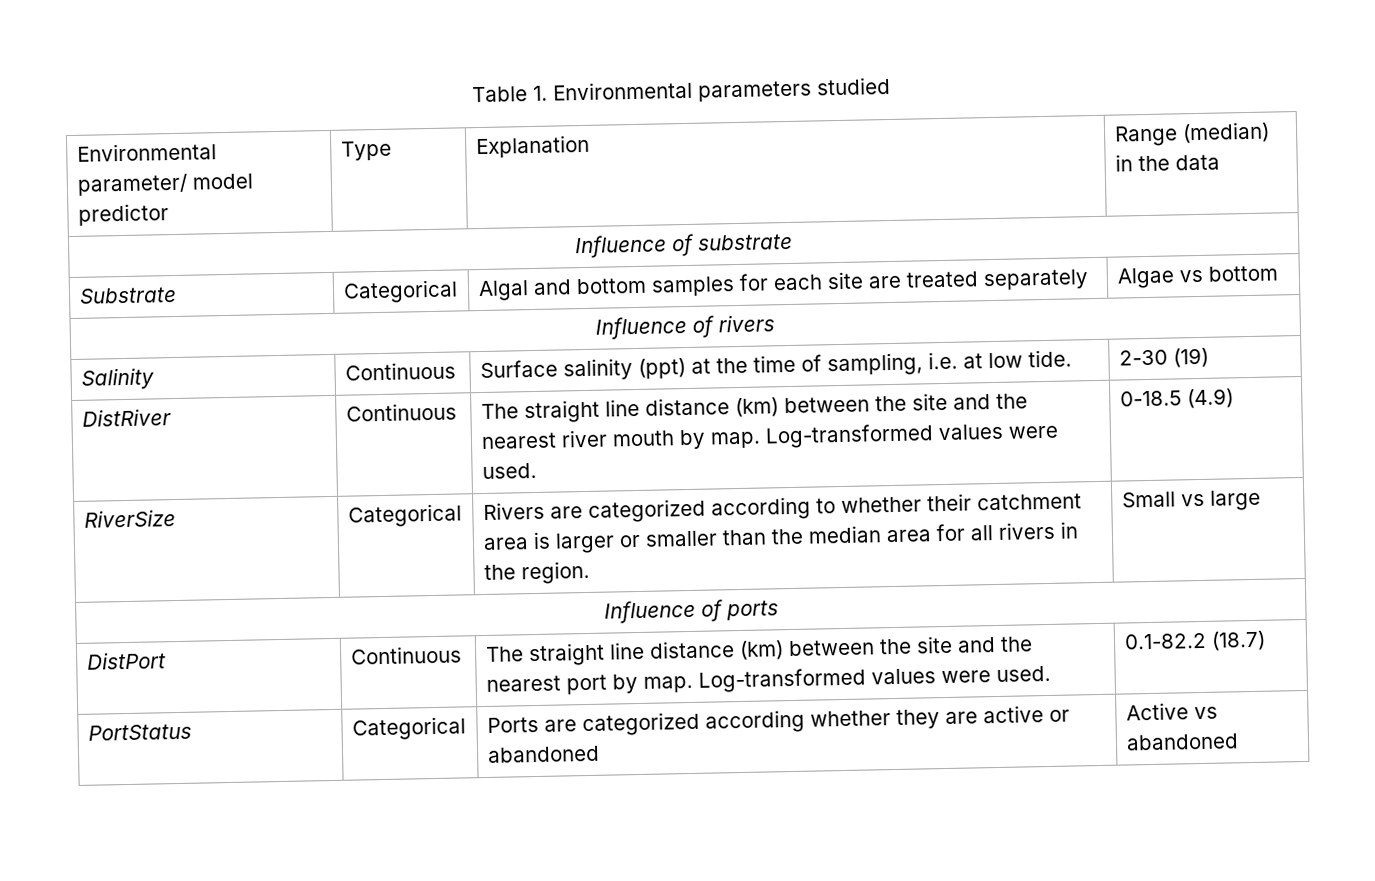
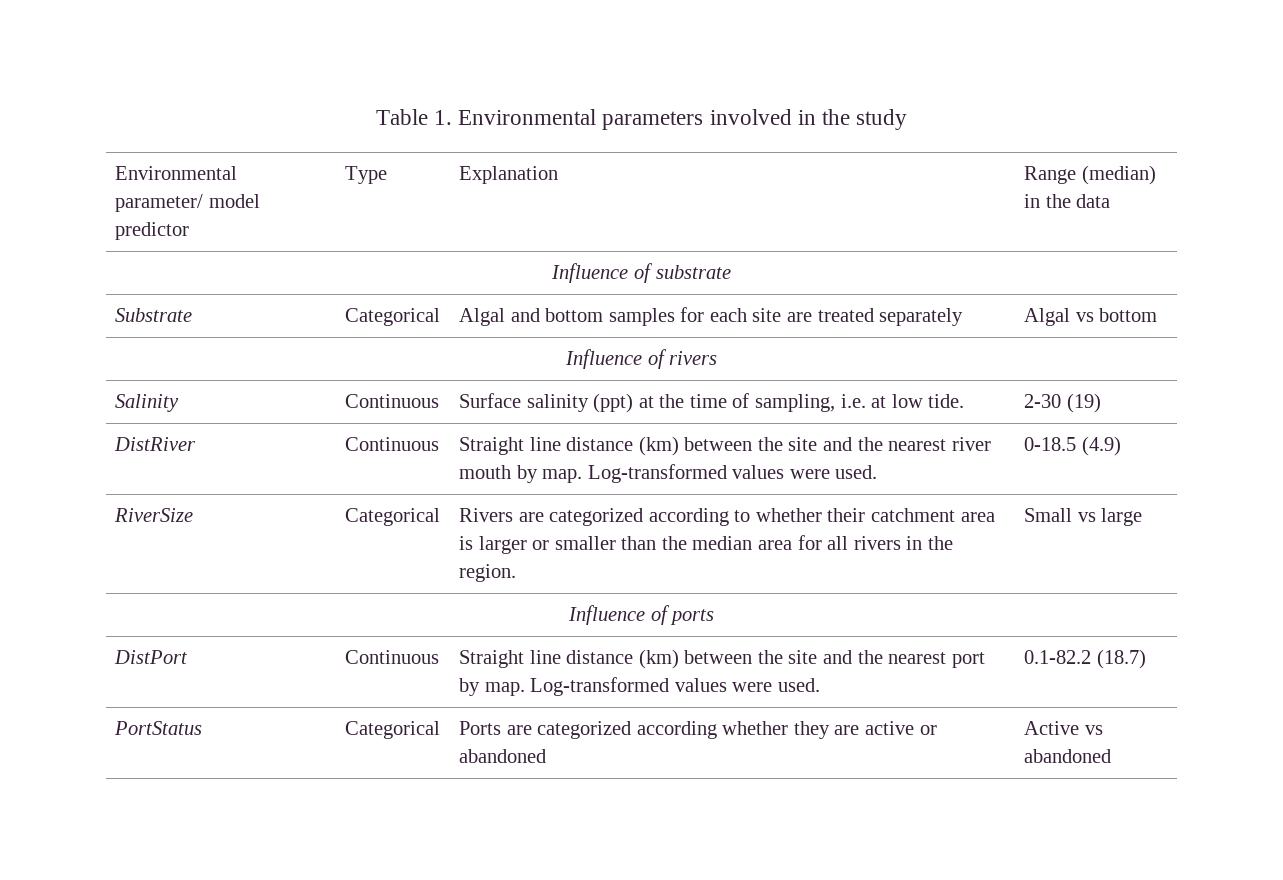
- Table 1. Environmental parameters studied
+ Table 1. Environmental parameters involved in the study
- Substrate | Categorical | Algal and bottom samples for each site are treated separately | Algae vs bottom
+ Substrate | Categorical | Algal and bottom samples for each site are treated separately | Algal vs bottom
- DistRiver | Continuous | The straight line distance (km) between the site and the nearest river mouth by map. Log-transformed values were used. | 0-18.5 (4.9)
+ DistRiver | Continuous | Straight line distance (km) between the site and the nearest river mouth by map. Log-transformed values were used. | 0-18.5 (4.9)
- DistPort | Continuous | The straight line distance (km) between the site and the nearest port by map. Log-transformed values were used. | 0.1-82.2 (18.7)
+ DistPort | Continuous | Straight line distance (km) between the site and the nearest port by map. Log-transformed values were used. | 0.1-82.2 (18.7)

